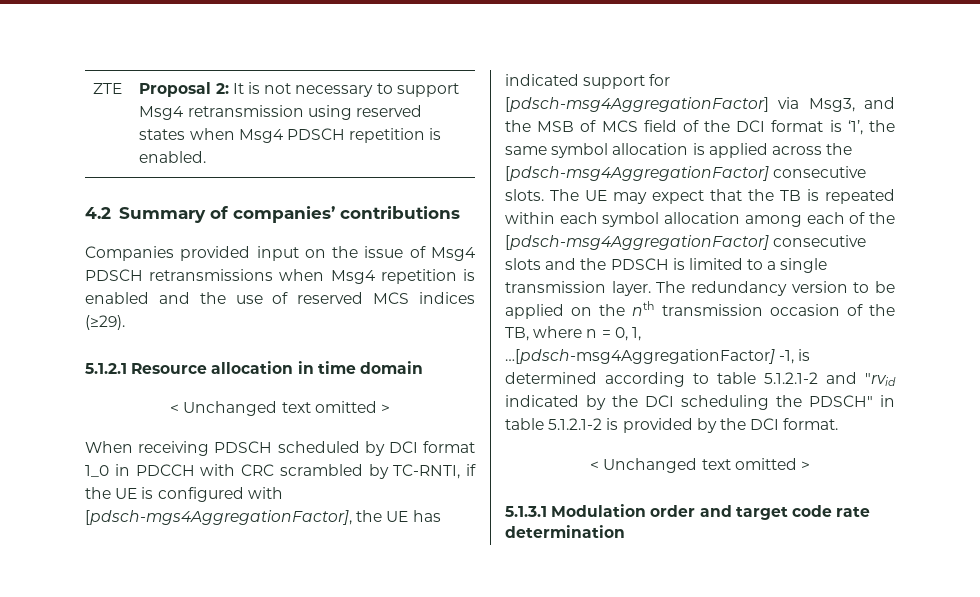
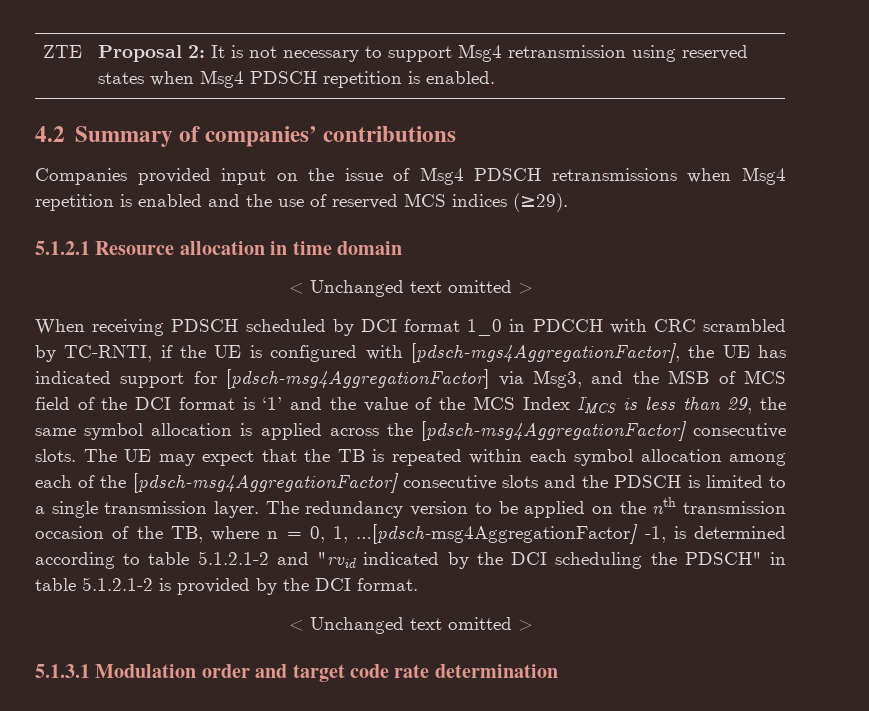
- When receiving PDSCH scheduled by DCI format 1_0 in PDCCH with CRC scrambled by TC-RNTI, if the UE is configured with [pdsch-mgs4AggregationFactor], the UE has indicated support for [pdsch-msg4AggregationFactor] via Msg3, and the MSB of MCS field of the DCI format is ‘1’, the same symbol allocation is applied across the [pdsch-msg4AggregationFactor] consecutive slots.
+ When receiving PDSCH scheduled by DCI format 1_0 in PDCCH with CRC scrambled by TC-RNTI, if the UE is configured with [pdsch-mgs4AggregationFactor], the UE has indicated support for [pdsch-msg4AggregationFactor] via Msg3, and the MSB of MCS field of the DCI format is ‘1’ and the value of the MCS Index IMCS is less than 29, the same symbol allocation is applied across the [pdsch-msg4AggregationFactor] consecutive slots.

